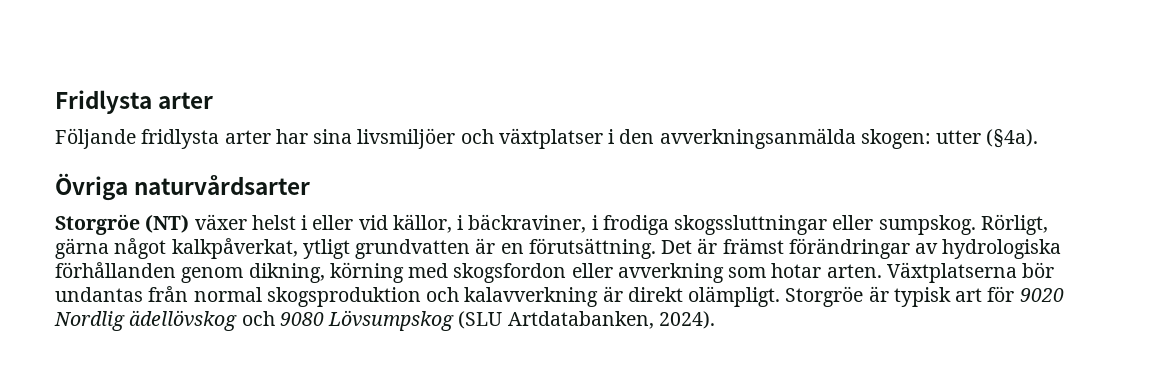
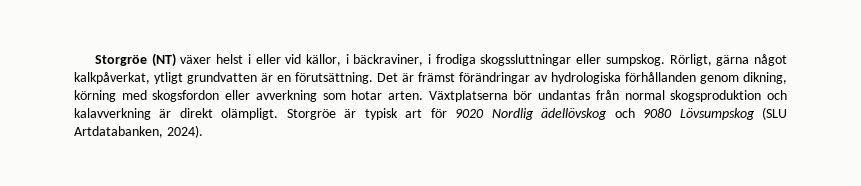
- Fridlysta arter
- Följande fridlysta arter har sina livsmiljöer och växtplatser i den avverkningsanmälda skogen: utter (§4a).
- Övriga naturvårdsarter

